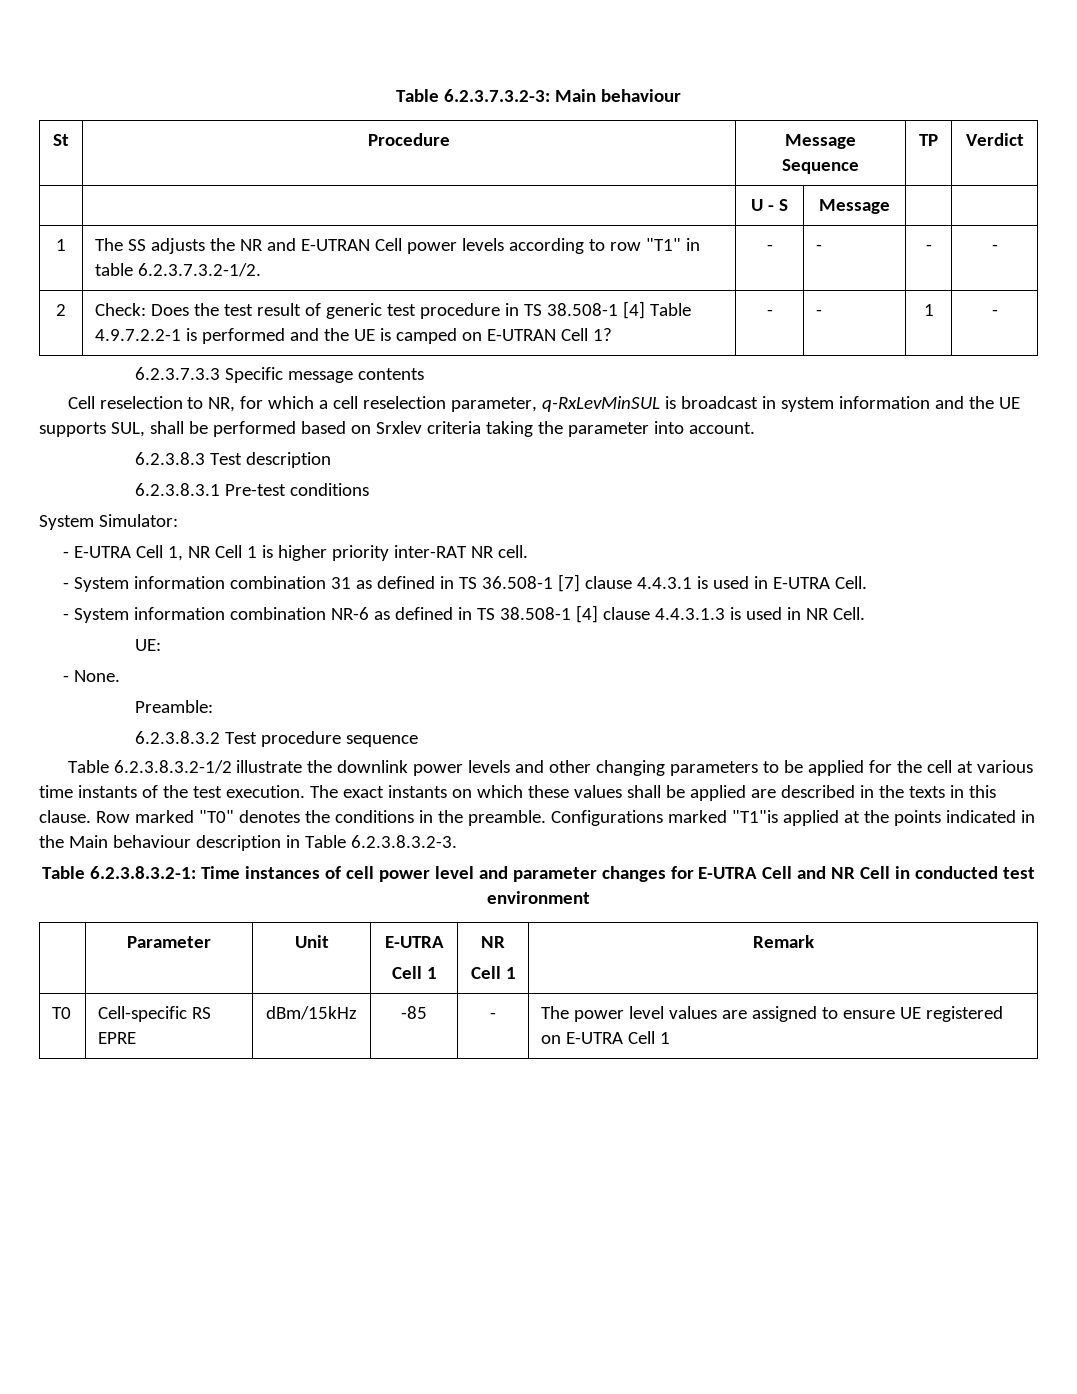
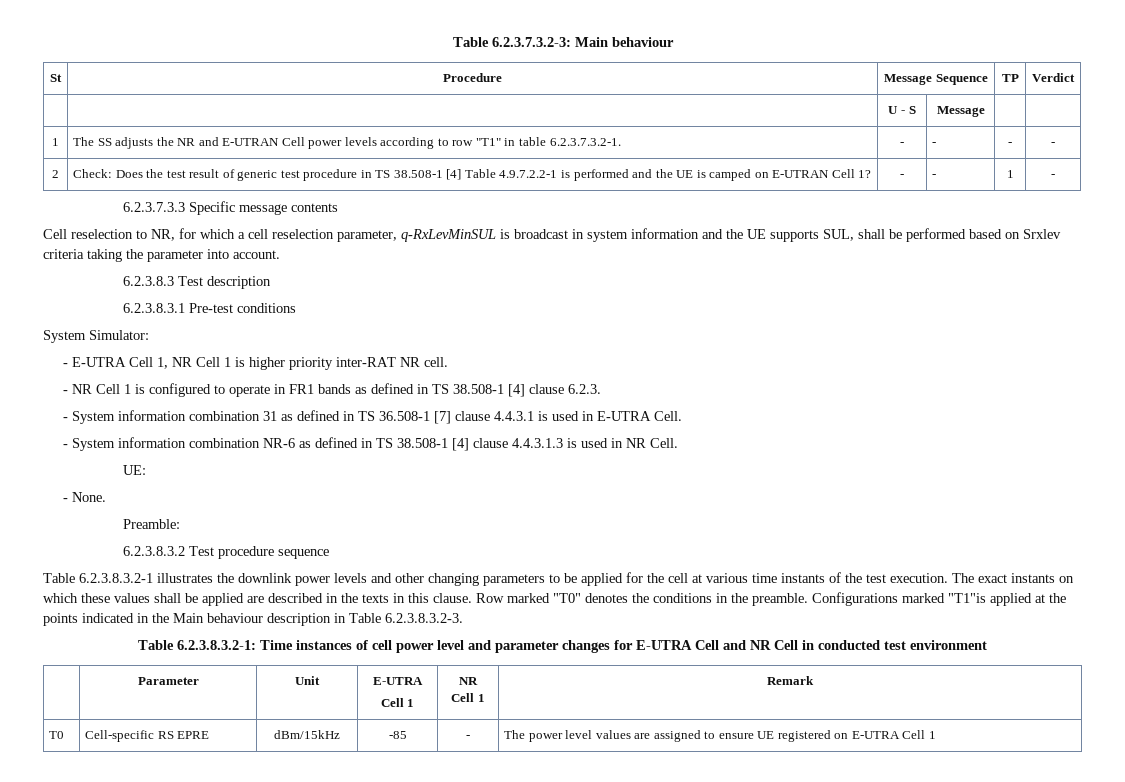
- 1 | The SS adjusts the NR and E-UTRAN Cell power levels according to row "T1" in table 6.2.3.7.3.2-1/2. | - | - | - | -
+ 1 | The SS adjusts the NR and E-UTRAN Cell power levels according to row "T1" in table 6.2.3.7.3.2-1. | - | - | - | -
+ - NR Cell 1 is configured to operate in FR1 bands as defined in TS 38.508-1 [4] clause 6.2.3.
- Table 6.2.3.8.3.2-1/2 illustrate the downlink power levels and other changing parameters to be applied for the cell at various time instants of the test execution.
+ Table 6.2.3.8.3.2-1 illustrates the downlink power levels and other changing parameters to be applied for the cell at various time instants of the test execution.

